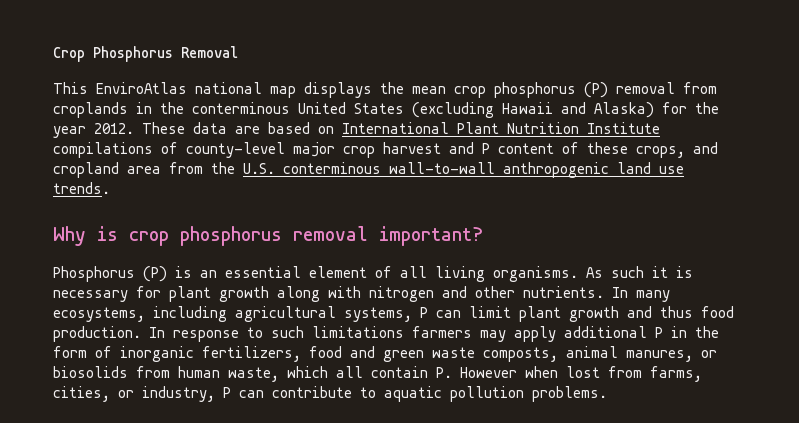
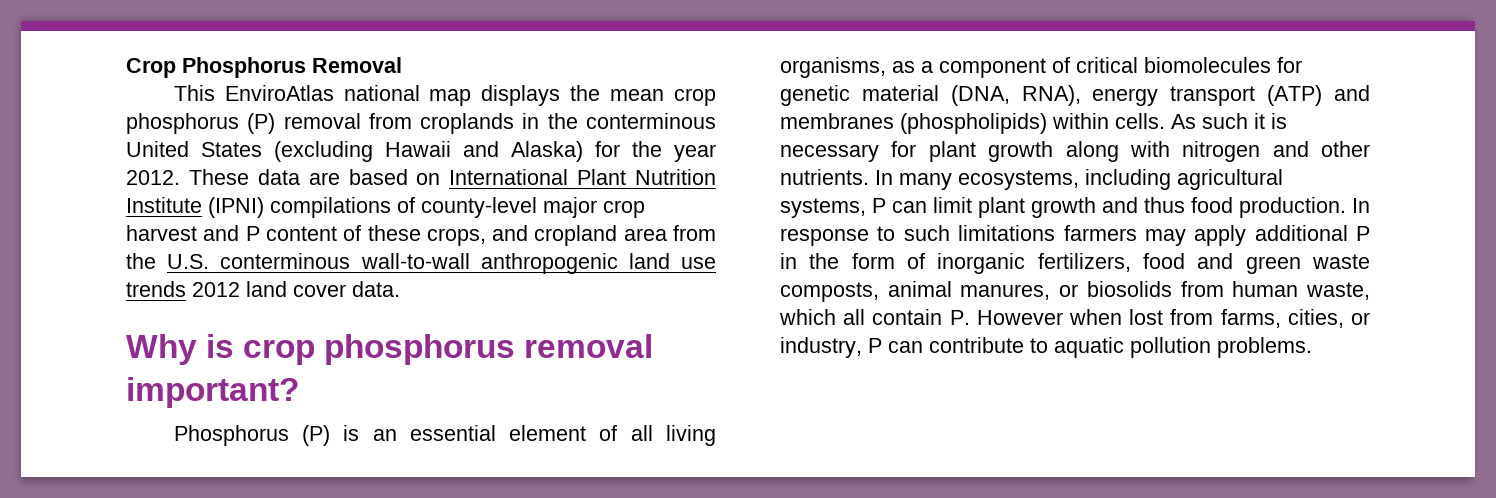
- These data are based on International Plant Nutrition Institute compilations of county-level major crop harvest and P content of these crops, and cropland area from the U.S. conterminous wall-to-wall anthropogenic land use trends.
+ These data are based on International Plant Nutrition Institute (IPNI) compilations of county-level major crop harvest and P content of these crops, and cropland area from the U.S. conterminous wall-to-wall anthropogenic land use trends 2012 land cover data.
- Phosphorus (P) is an essential element of all living organisms.
+ Phosphorus (P) is an essential element of all living organisms, as a component of critical biomolecules for genetic material (DNA, RNA), energy transport (ATP) and membranes (phospholipids) within cells.

